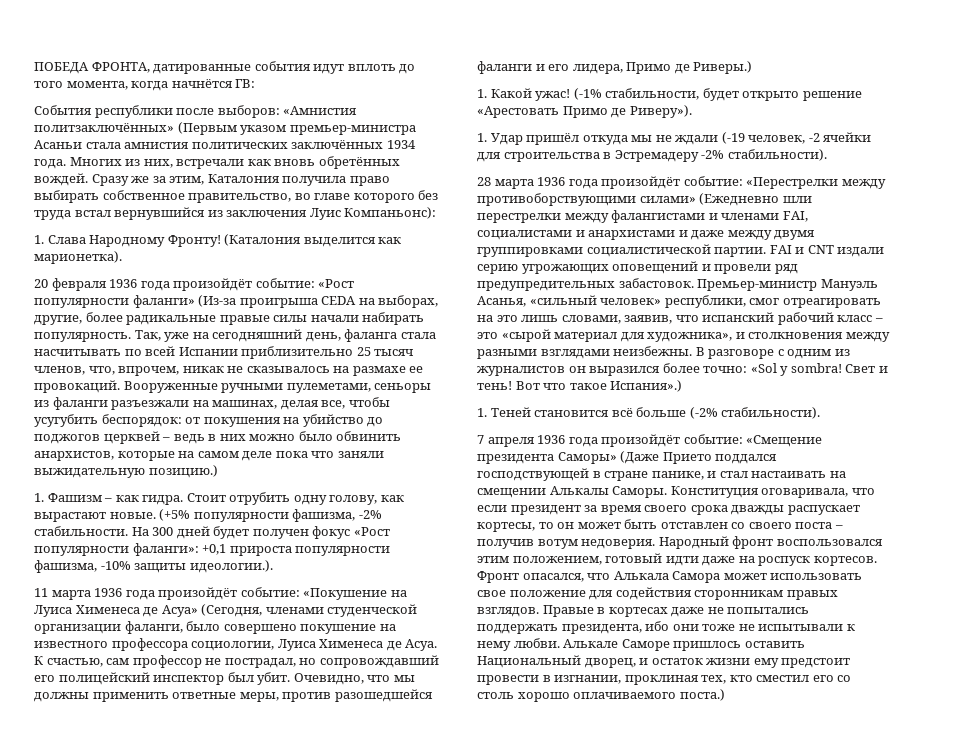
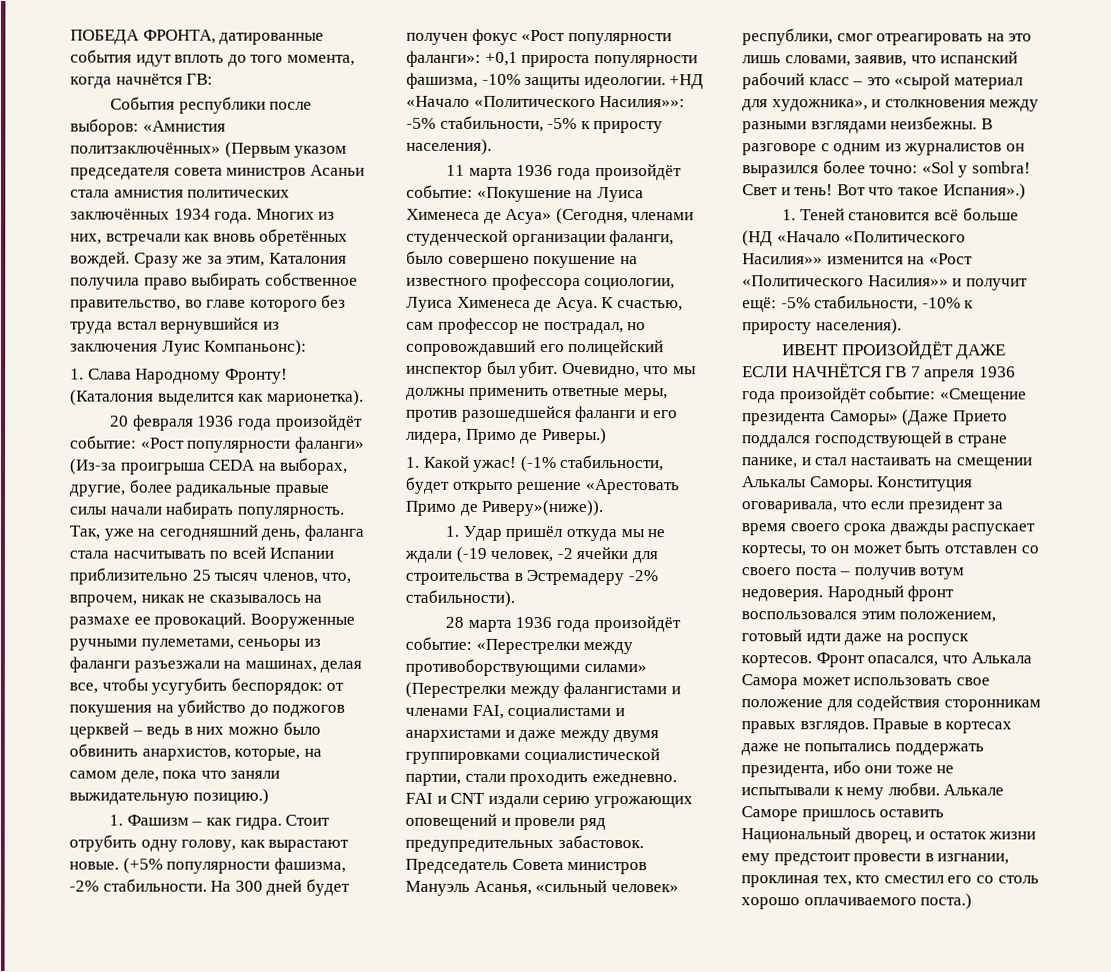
- События республики после выборов: «Амнистия политзаключённых» (Первым указом премьер-министра Асаньи стала амнистия политических заключённых 1934 года.
+ События республики после выборов: «Амнистия политзаключённых» (Первым указом председателя совета министров Асаньи стала амнистия политических заключённых 1934 года.
- Вооруженные ручными пулеметами, сеньоры из фаланги разъезжали на машинах, делая все, чтобы усугубить беспорядок: от покушения на убийство до поджогов церквей – ведь в них можно было обвинить анархистов, которые на самом деле пока что заняли выжидательную позицию.)
+ Вооруженные ручными пулеметами, сеньоры из фаланги разъезжали на машинах, делая все, чтобы усугубить беспорядок: от покушения на убийство до поджогов церквей – ведь в них можно было обвинить анархистов, которые, на самом деле, пока что заняли выжидательную позицию.)
- На 300 дней будет получен фокус «Рост популярности фаланги»: +0,1 прироста популярности фашизма, -10% защиты идеологии.).
+ На 300 дней будет получен фокус «Рост популярности фаланги»: +0,1 прироста популярности фашизма, -10% защиты идеологии. +НД «Начало «Политического Насилия»»: -5% стабильности, -5% к приросту населения).
- (-1% стабильности, будет открыто решение «Арестовать Примо де Риверу»).
+ (-1% стабильности, будет открыто решение «Арестовать Примо де Риверу»(ниже)).
- 28 марта 1936 года произойдёт событие: «Перестрелки между противоборствующими силами» (Ежедневно шли перестрелки между фалангистами и членами FAI, социалистами и анархистами и даже между двумя группировками социалистической партии.
+ 28 марта 1936 года произойдёт событие: «Перестрелки между противоборствующими силами» (Перестрелки между фалангистами и членами FAI, социалистами и анархистами и даже между двумя группировками социалистической партии, стали проходить ежедневно.
- Премьер-министр Мануэль Асанья, «сильный человек» республики, смог отреагировать на это лишь словами, заявив, что испанский рабочий класс – это «сырой материал для художника», и столкновения между разными взглядами неизбежны.
+ Председатель Совета министров Мануэль Асанья, «сильный человек» республики, смог отреагировать на это лишь словами, заявив, что испанский рабочий класс – это «сырой материал для художника», и столкновения между разными взглядами неизбежны.
- 1. Теней становится всё больше (-2% стабильности).
- 7 апреля 1936 года произойдёт событие: «Смещение президента Саморы» (Даже Прието поддался господствующей в стране панике, и стал настаивать на смещении Алькалы Саморы.
+ 1. Теней становится всё больше (НД «Начало «Политического Насилия»» изменится на «Рост «Политического Насилия»» и получит ещё: -5% стабильности, -10% к приросту населения).
+ ИВЕНТ ПРОИЗОЙДЁТ ДАЖЕ ЕСЛИ НАЧНЁТСЯ ГВ 7 апреля 1936 года произойдёт событие: «Смещение президента Саморы» (Даже Прието поддался господствующей в стране панике, и стал настаивать на смещении Алькалы Саморы.

